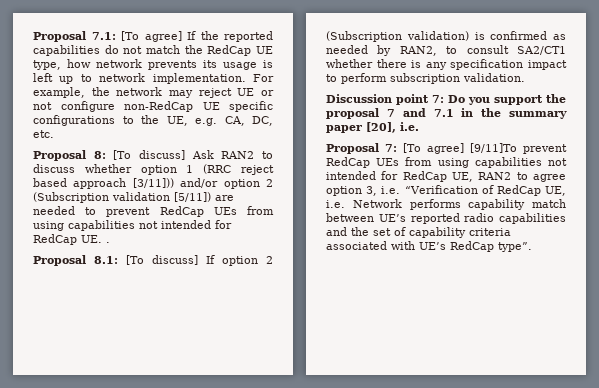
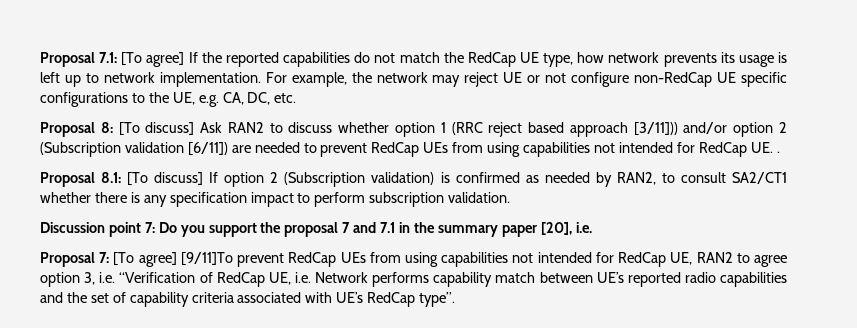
- Proposal 8: [To discuss] Ask RAN2 to discuss whether option 1 (RRC reject based approach [3/11])) and/or option 2 (Subscription validation [5/11]) are needed to prevent RedCap UEs from using capabilities not intended for RedCap UE. .
+ Proposal 8: [To discuss] Ask RAN2 to discuss whether option 1 (RRC reject based approach [3/11])) and/or option 2 (Subscription validation [6/11]) are needed to prevent RedCap UEs from using capabilities not intended for RedCap UE. .

